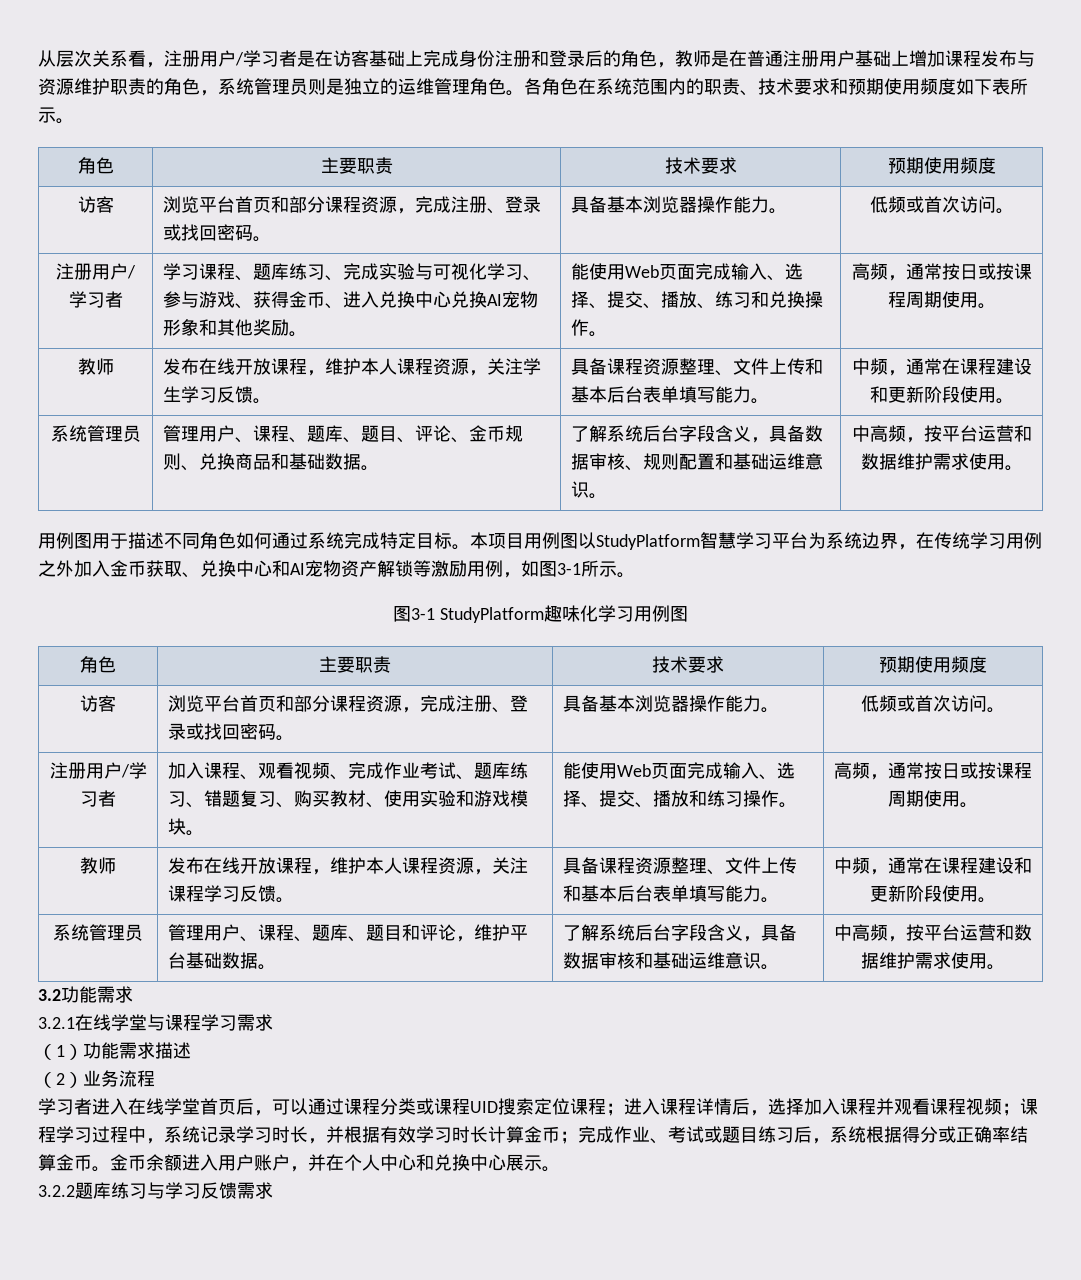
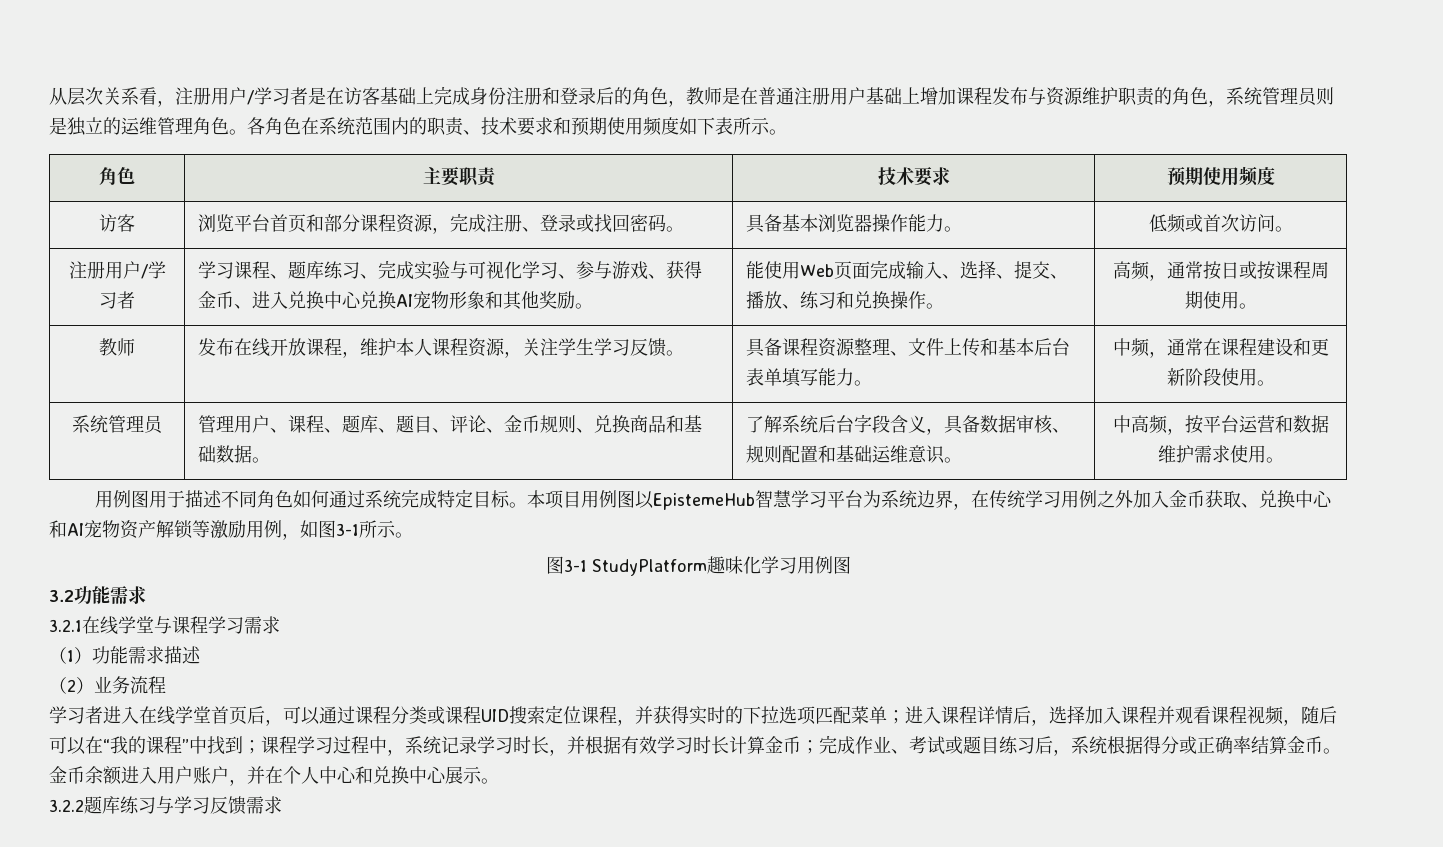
- 本项目用例图以StudyPlatform智慧学习平台为系统边界，在传统学习用例之外加入金币获取、兑换中心和AI宠物资产解锁等激励用例，如图3-1所示。
+ 本项目用例图以EpistemeHub智慧学习平台为系统边界，在传统学习用例之外加入金币获取、兑换中心和AI宠物资产解锁等激励用例，如图3-1所示。
  图3-1 StudyPlatform趣味化学习用例图
- 角色 | 主要职责 | 技术要求 | 预期使用频度
- 访客 | 浏览平台首页和部分课程资源，完成注册、登录或找回密码。 | 具备基本浏览器操作能力。 | 低频或首次访问。
- 注册用户/学习者 | 加入课程、观看视频、完成作业考试、题库练习、错题复习、购买教材、使用实验和游戏模块。 | 能使用Web页面完成输入、选择、提交、播放和练习操作。 | 高频，通常按日或按课程周期使用。
- 教师 | 发布在线开放课程，维护本人课程资源，关注课程学习反馈。 | 具备课程资源整理、文件上传和基本后台表单填写能力。 | 中频，通常在课程建设和更新阶段使用。
- 系统管理员 | 管理用户、课程、题库、题目和评论，维护平台基础数据。 | 了解系统后台字段含义，具备数据审核和基础运维意识。 | 中高频，按平台运营和数据维护需求使用。
- 学习者进入在线学堂首页后，可以通过课程分类或课程UID搜索定位课程；进入课程详情后，选择加入课程并观看课程视频；课程学习过程中，系统记录学习时长，并根据有效学习时长计算金币；完成作业、考试或题目练习后，系统根据得分或正确率结算金币。
+ 学习者进入在线学堂首页后，可以通过课程分类或课程UID搜索定位课程，并获得实时的下拉选项匹配菜单；进入课程详情后，选择加入课程并观看课程视频，随后可以在“我的课程”中找到；课程学习过程中，系统记录学习时长，并根据有效学习时长计算金币；完成作业、考试或题目练习后，系统根据得分或正确率结算金币。

